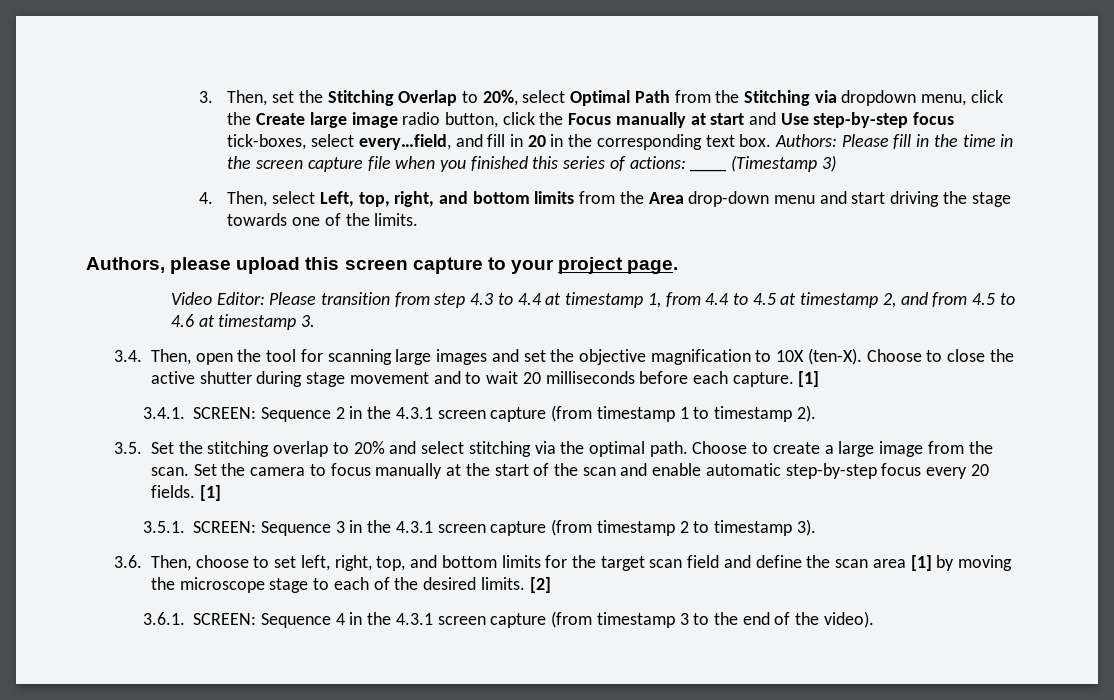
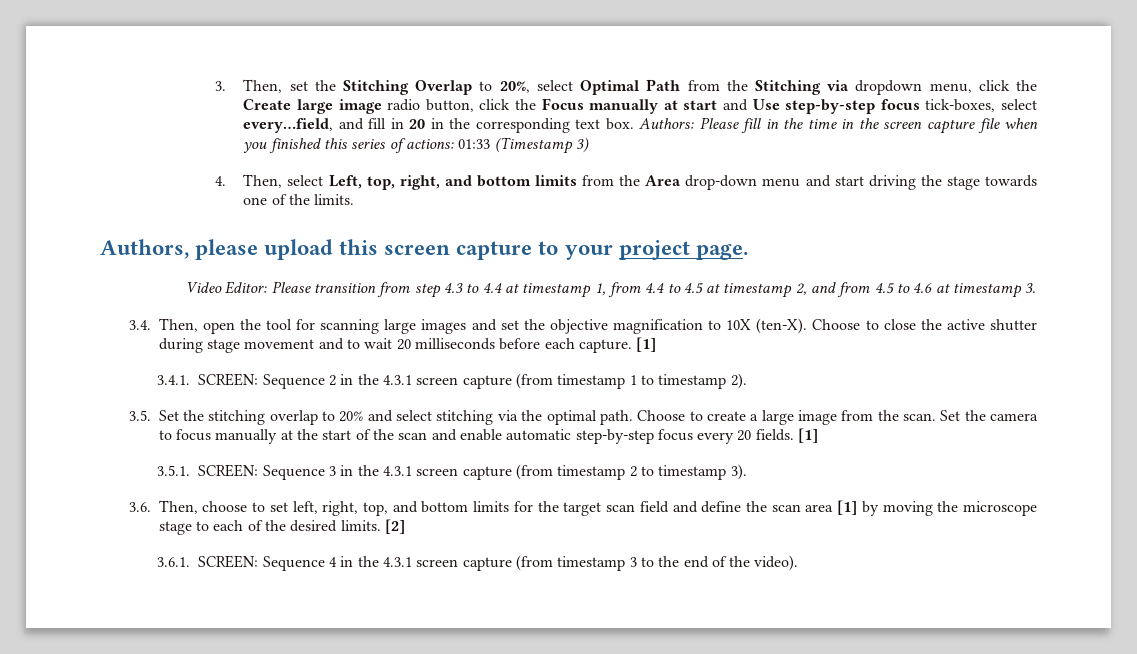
- Authors: Please fill in the time in the screen capture file when you finished this series of actions: ____ (Timestamp 3)
+ Authors: Please fill in the time in the screen capture file when you finished this series of actions: 01:33 (Timestamp 3)

